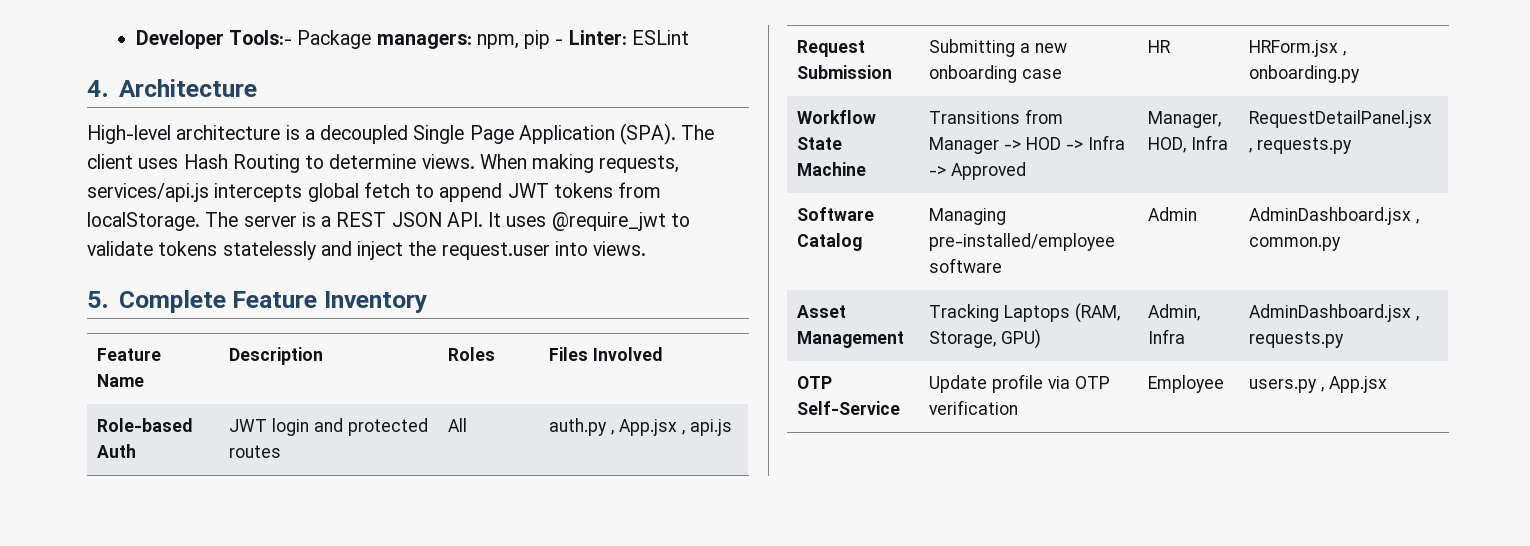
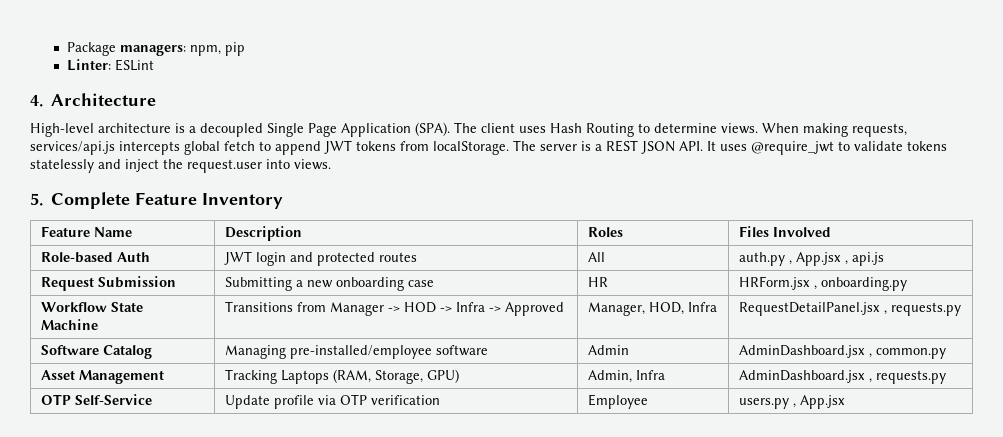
- Developer Tools:- Package managers: npm, pip - Linter: ESLint
+ Package managers: npm, pip
+ Linter: ESLint

